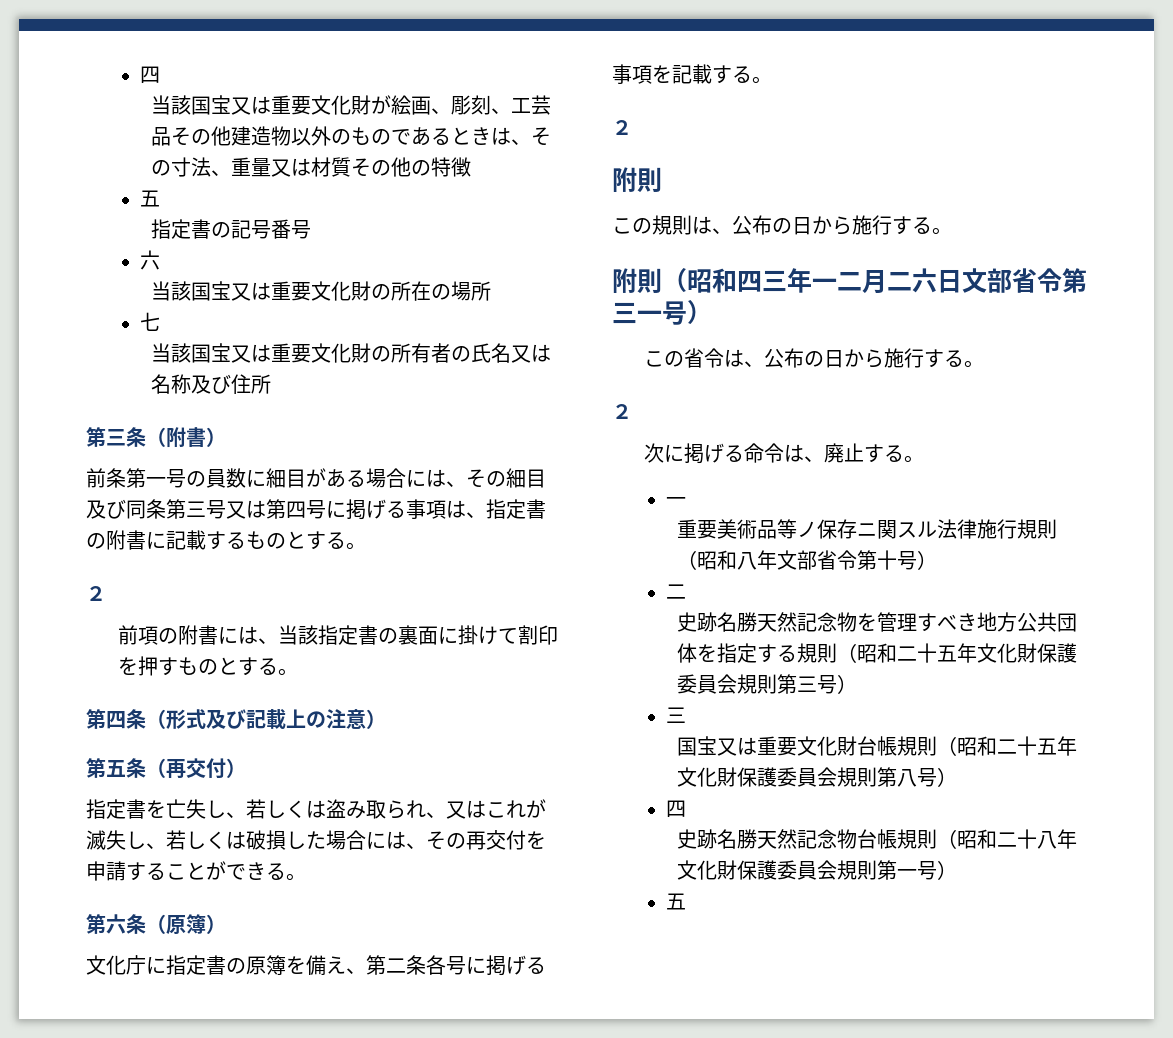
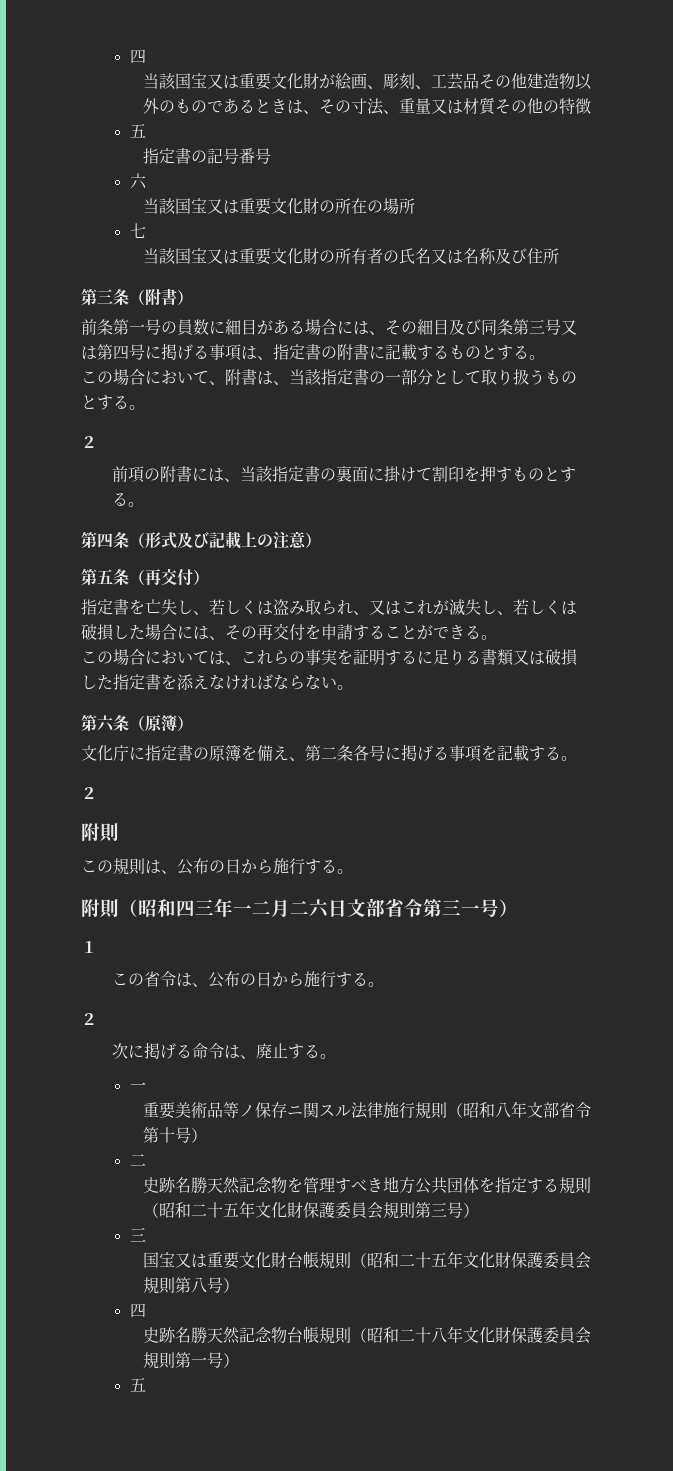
+ この場合において、附書は、当該指定書の一部分として取り扱うものとする。
+ この場合においては、これらの事実を証明するに足りる書類又は破損した指定書を添えなければならない。
+ １

